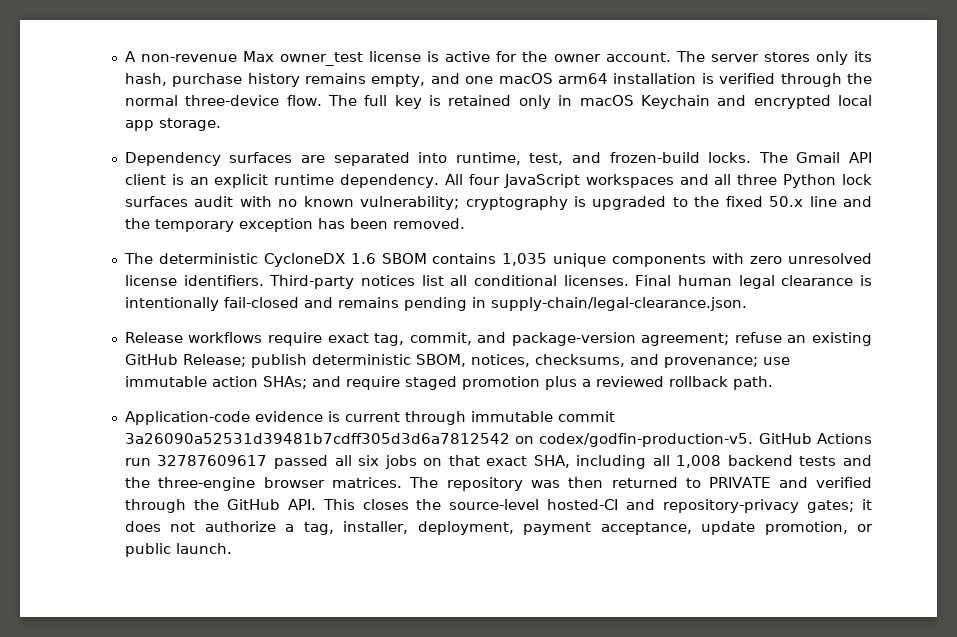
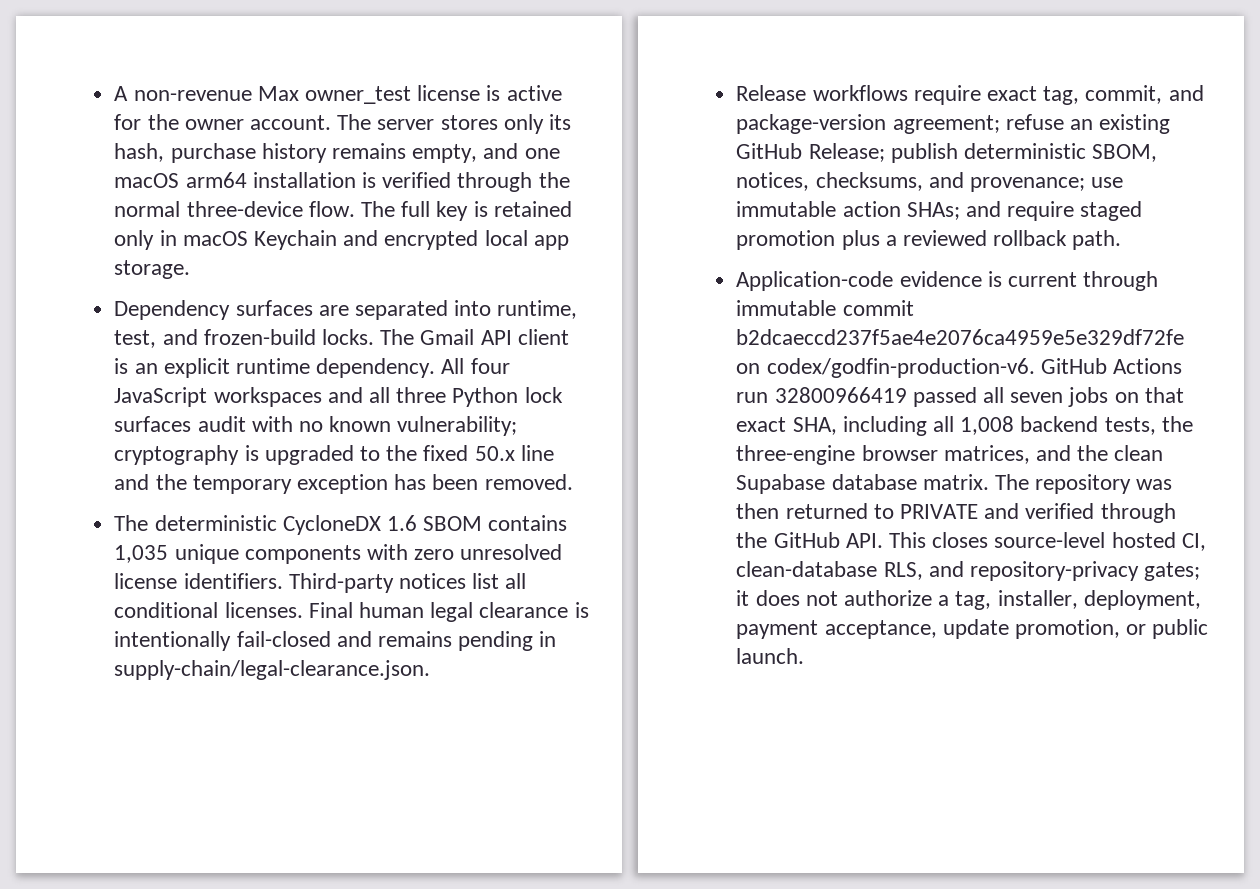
- Application-code evidence is current through immutable commit 3a26090a52531d39481b7cdff305d3d6a7812542 on codex/godfin-production-v5.
+ Application-code evidence is current through immutable commit b2dcaeccd237f5ae4e2076ca4959e5e329df72fe on codex/godfin-production-v6.
- GitHub Actions run 32787609617 passed all six jobs on that exact SHA, including all 1,008 backend tests and the three-engine browser matrices.
+ GitHub Actions run 32800966419 passed all seven jobs on that exact SHA, including all 1,008 backend tests, the three-engine browser matrices, and the clean Supabase database matrix.
- The repository was then returned to PRIVATE and verified through the GitHub API. This closes the source-level hosted-CI and repository-privacy gates; it does not authorize a tag, installer, deployment, payment acceptance, update promotion, or public launch.
+ The repository was then returned to PRIVATE and verified through the GitHub API. This closes source-level hosted CI, clean-database RLS, and repository-privacy gates; it does not authorize a tag, installer, deployment, payment acceptance, update promotion, or public launch.

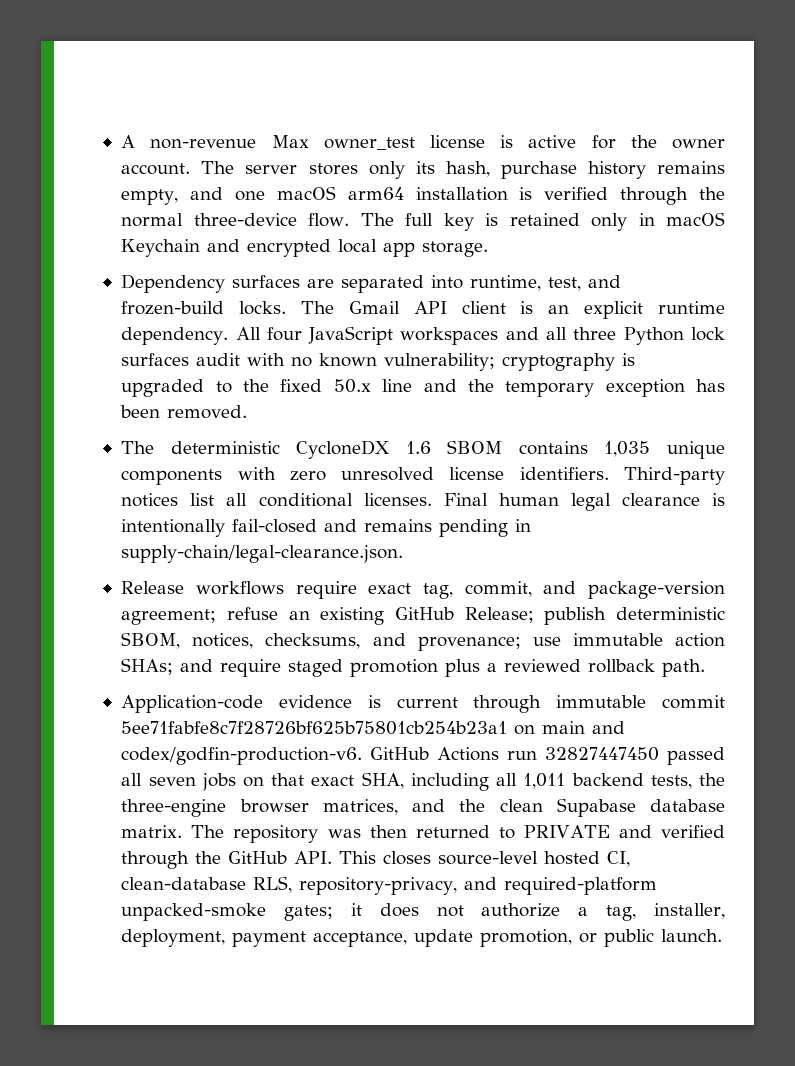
- Application-code evidence is current through immutable commit b2dcaeccd237f5ae4e2076ca4959e5e329df72fe on codex/godfin-production-v6.
+ Application-code evidence is current through immutable commit 5ee71fabfe8c7f28726bf625b75801cb254b23a1 on main and codex/godfin-production-v6.
- GitHub Actions run 32800966419 passed all seven jobs on that exact SHA, including all 1,008 backend tests, the three-engine browser matrices, and the clean Supabase database matrix.
+ GitHub Actions run 32827447450 passed all seven jobs on that exact SHA, including all 1,011 backend tests, the three-engine browser matrices, and the clean Supabase database matrix.
- The repository was then returned to PRIVATE and verified through the GitHub API. This closes source-level hosted CI, clean-database RLS, and repository-privacy gates; it does not authorize a tag, installer, deployment, payment acceptance, update promotion, or public launch.
+ The repository was then returned to PRIVATE and verified through the GitHub API. This closes source-level hosted CI, clean-database RLS, repository-privacy, and required-platform unpacked-smoke gates; it does not authorize a tag, installer, deployment, payment acceptance, update promotion, or public launch.

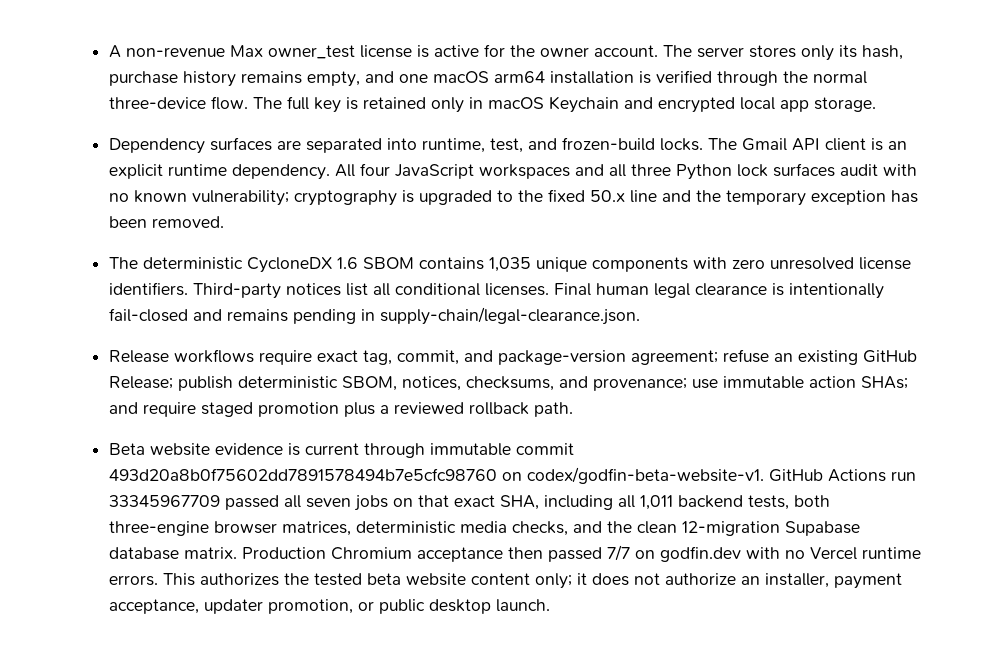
- Application-code evidence is current through immutable commit 5ee71fabfe8c7f28726bf625b75801cb254b23a1 on main and codex/godfin-production-v6.
+ Beta website evidence is current through immutable commit 493d20a8b0f75602dd7891578494b7e5cfc98760 on codex/godfin-beta-website-v1.
- GitHub Actions run 32827447450 passed all seven jobs on that exact SHA, including all 1,011 backend tests, the three-engine browser matrices, and the clean Supabase database matrix.
+ GitHub Actions run 33345967709 passed all seven jobs on that exact SHA, including all 1,011 backend tests, both three-engine browser matrices, deterministic media checks, and the clean 12-migration Supabase database matrix.
- The repository was then returned to PRIVATE and verified through the GitHub API. This closes source-level hosted CI, clean-database RLS, repository-privacy, and required-platform unpacked-smoke gates; it does not authorize a tag, installer, deployment, payment acceptance, update promotion, or public launch.
+ Production Chromium acceptance then passed 7/7 on godfin.dev with no Vercel runtime errors. This authorizes the tested beta website content only; it does not authorize an installer, payment acceptance, updater promotion, or public desktop launch.

